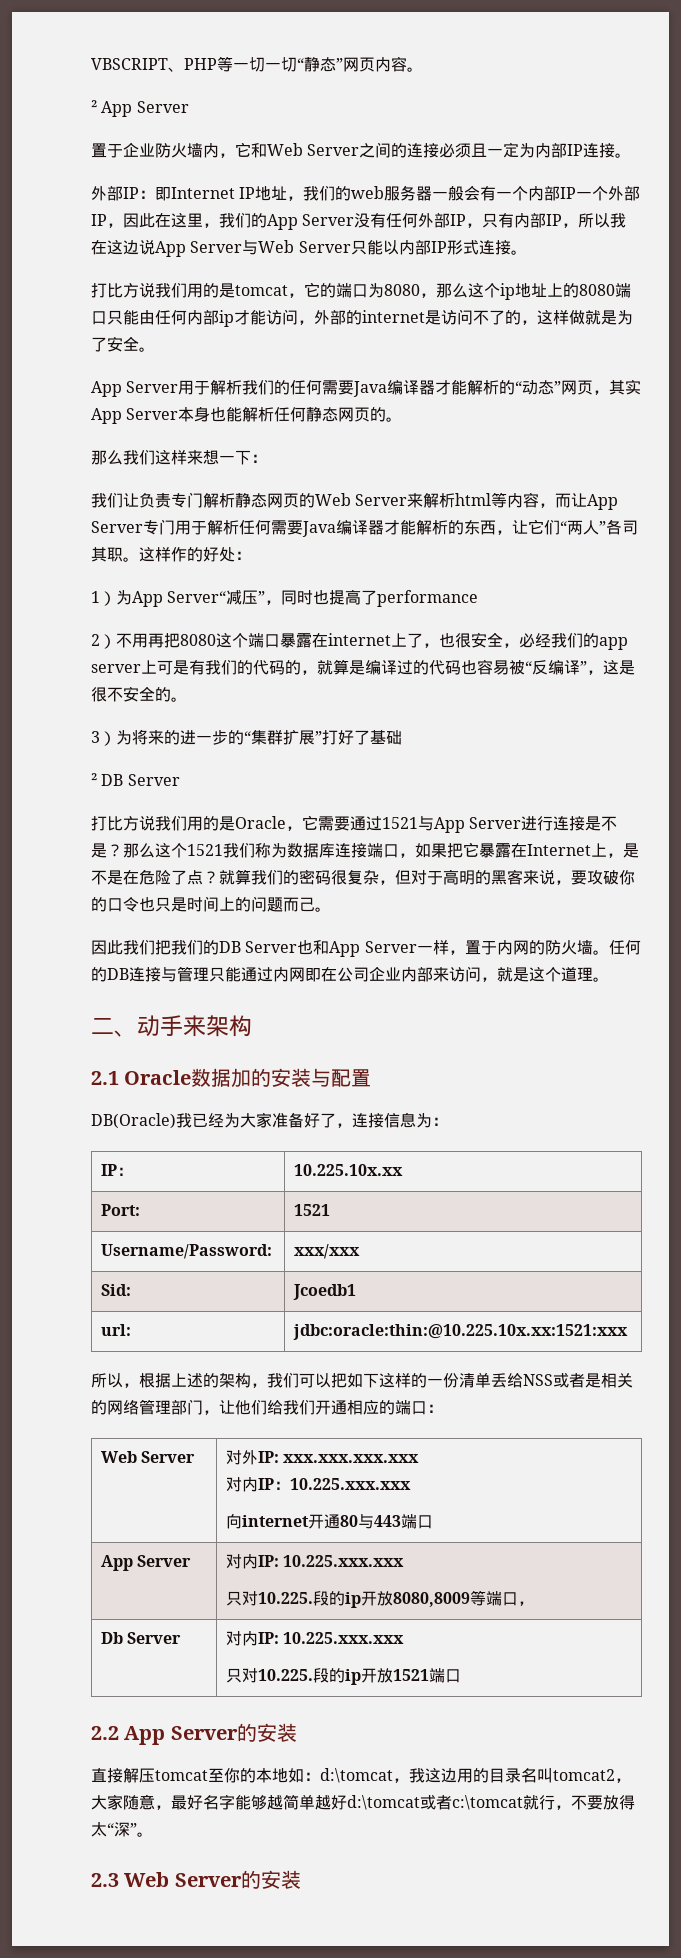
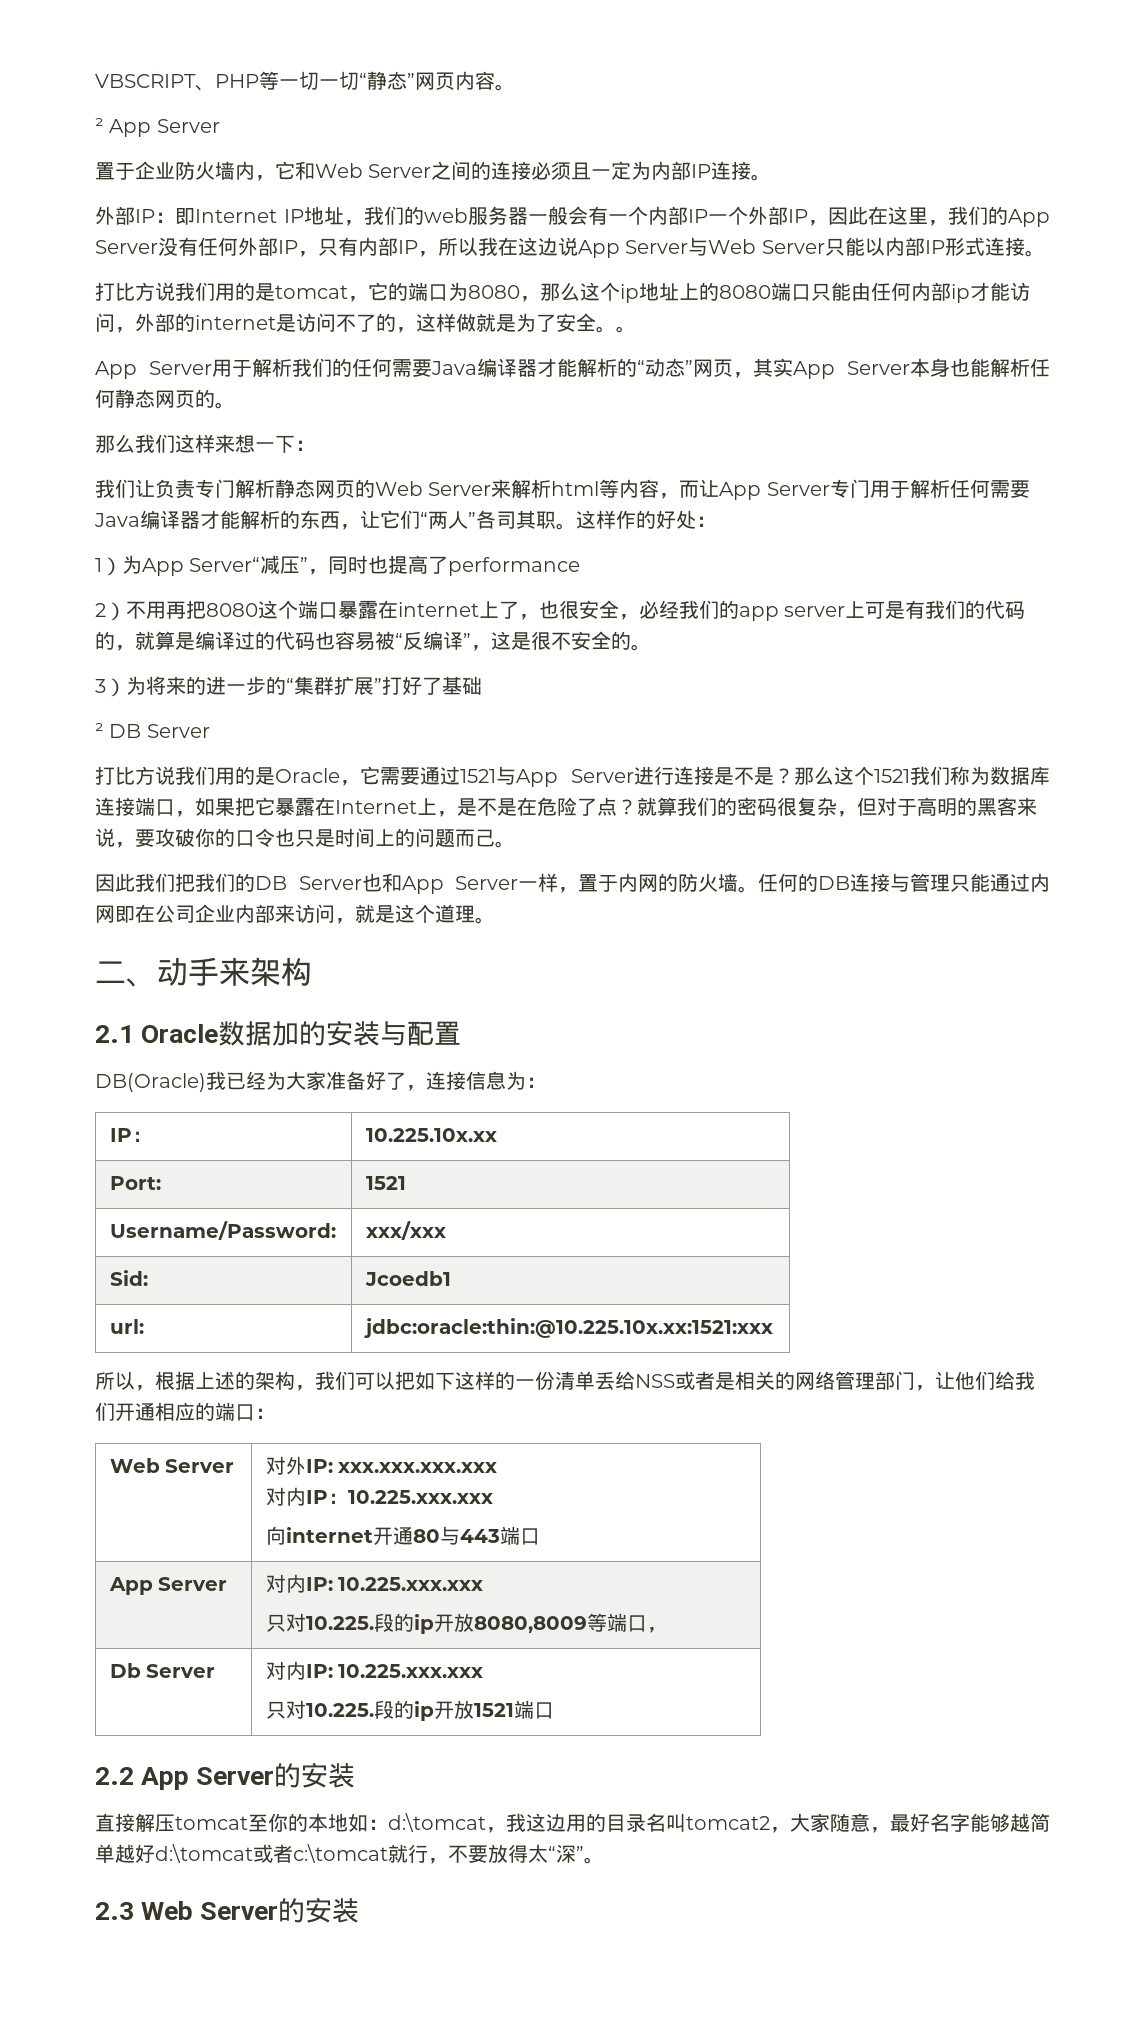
- 打比方说我们用的是tomcat，它的端口为8080，那么这个ip地址上的8080端口只能由任何内部ip才能访问，外部的internet是访问不了的，这样做就是为了安全。
+ 打比方说我们用的是tomcat，它的端口为8080，那么这个ip地址上的8080端口只能由任何内部ip才能访问，外部的internet是访问不了的，这样做就是为了安全。。

